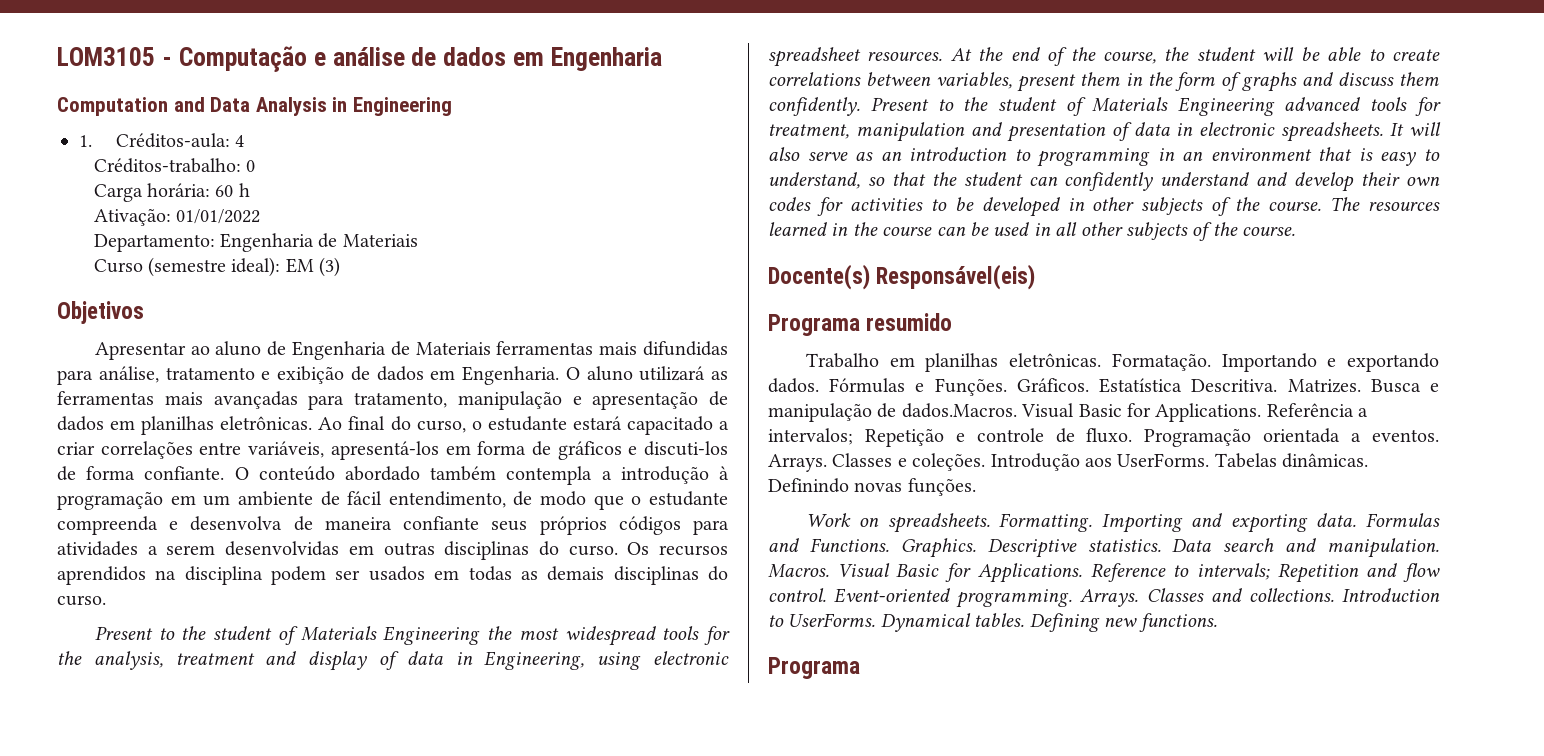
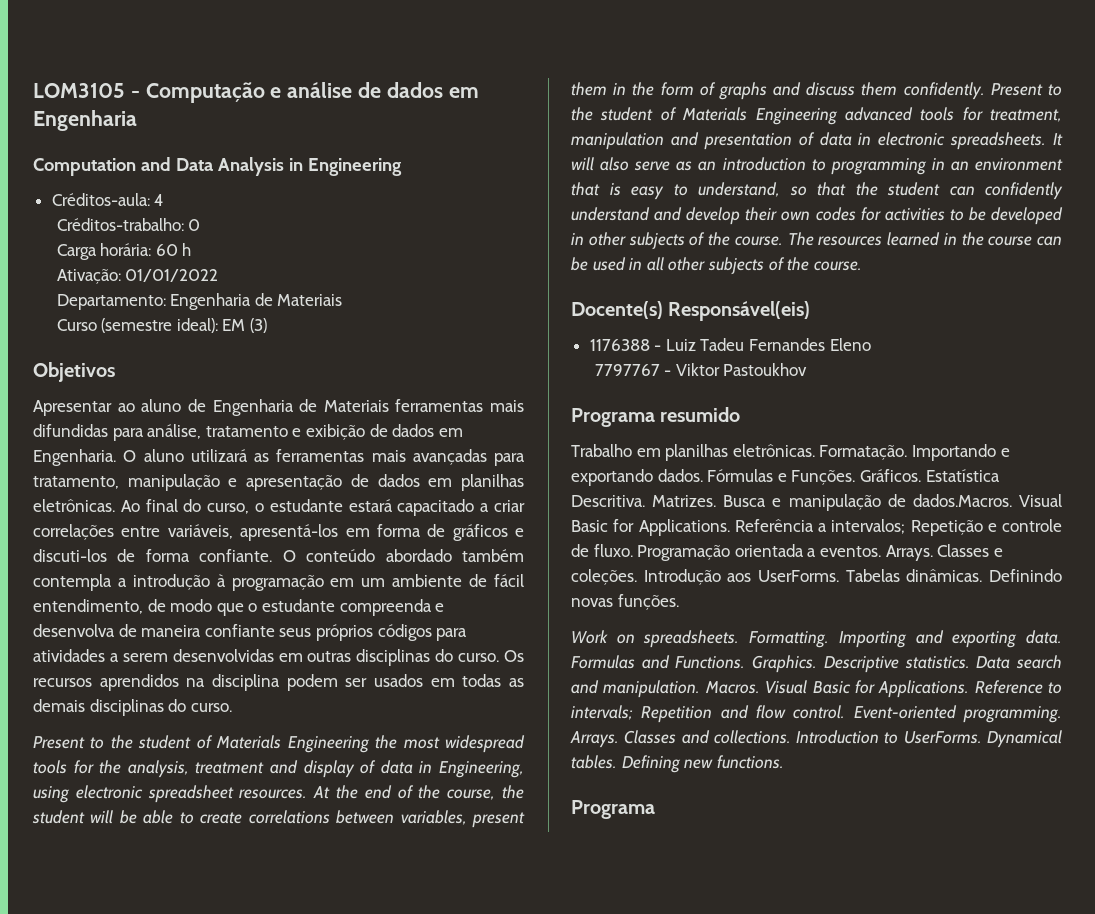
- 1. Créditos-aula: 4
+ Créditos-aula: 4
+ 1176388 - Luiz Tadeu Fernandes Eleno
+ 7797767 - Viktor Pastoukhov

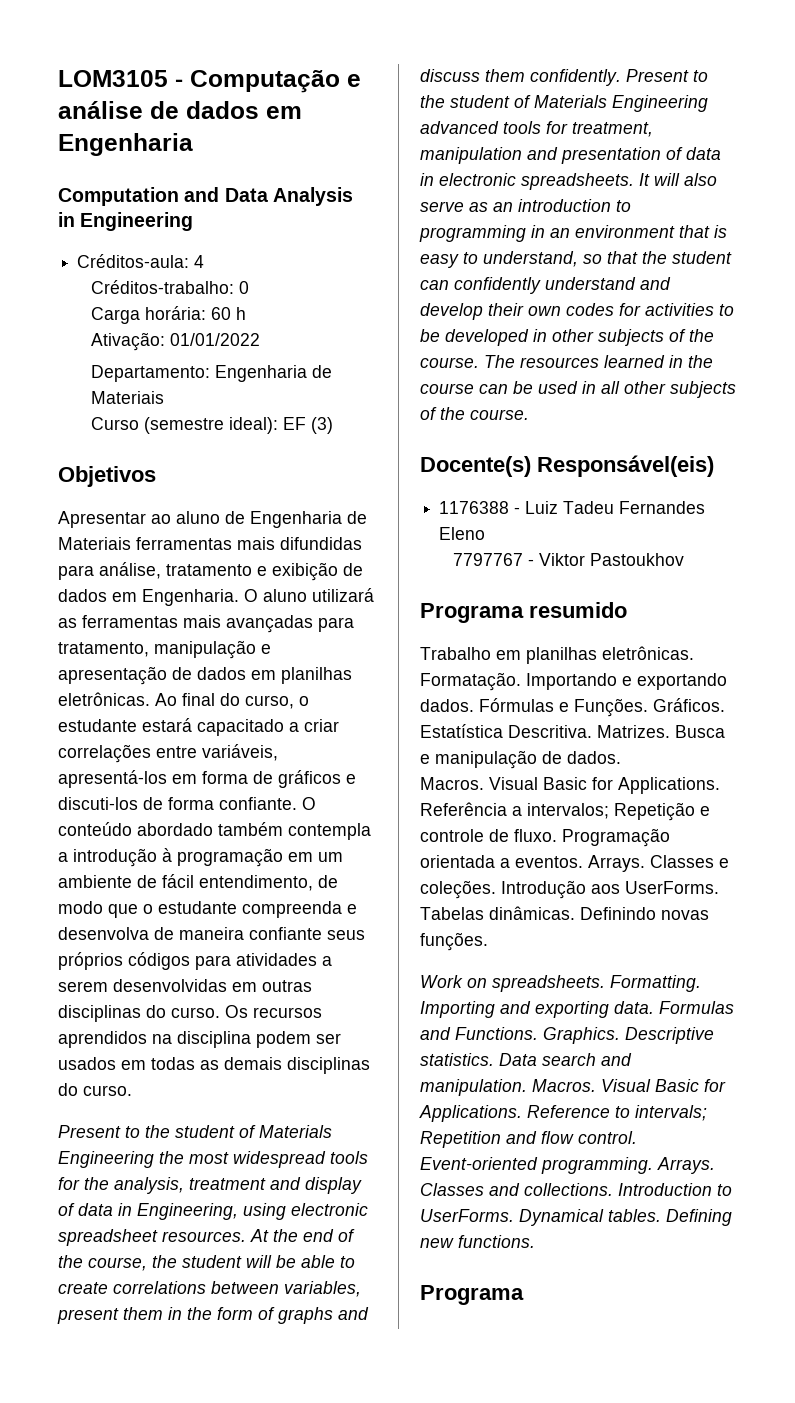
- Curso (semestre ideal): EM (3)
+ Curso (semestre ideal): EF (3)
- Busca e manipulação de dados.Macros. Visual Basic for Applications.
+ Busca e manipulação de dados.
+ Macros. Visual Basic for Applications.

